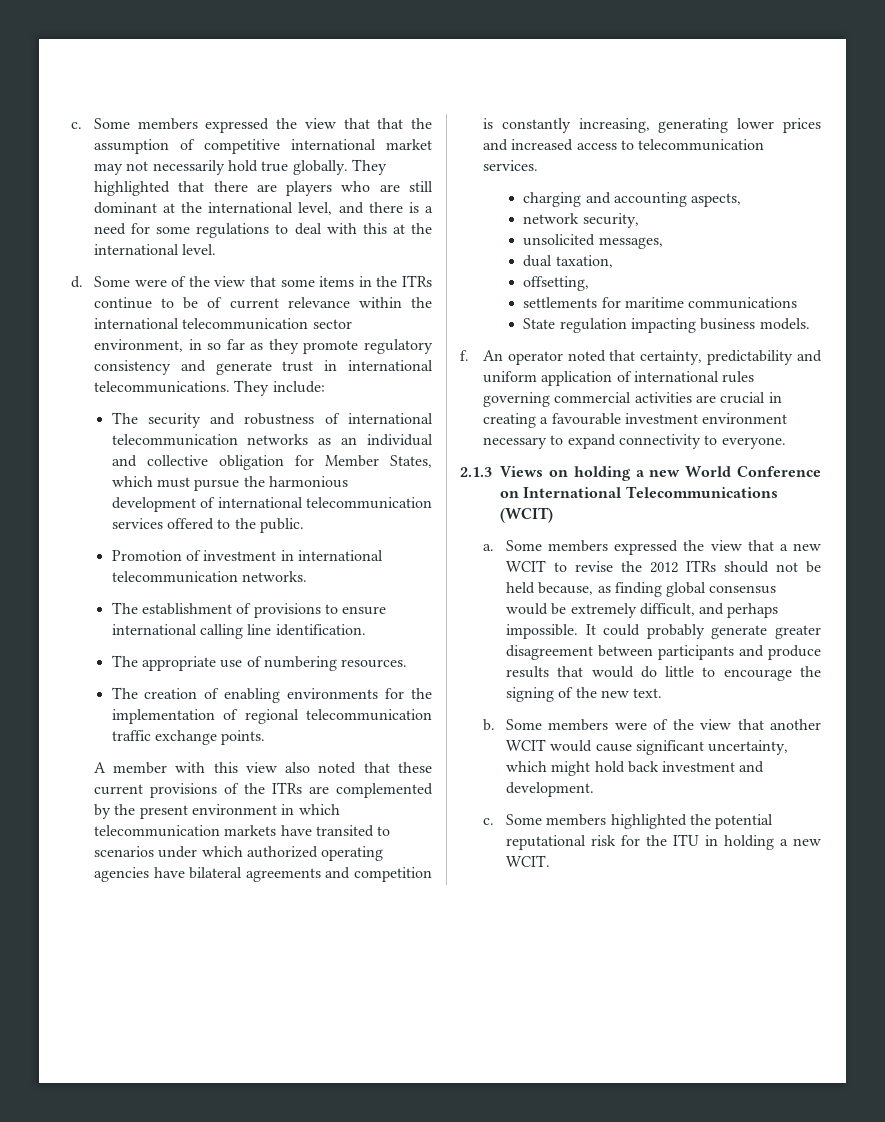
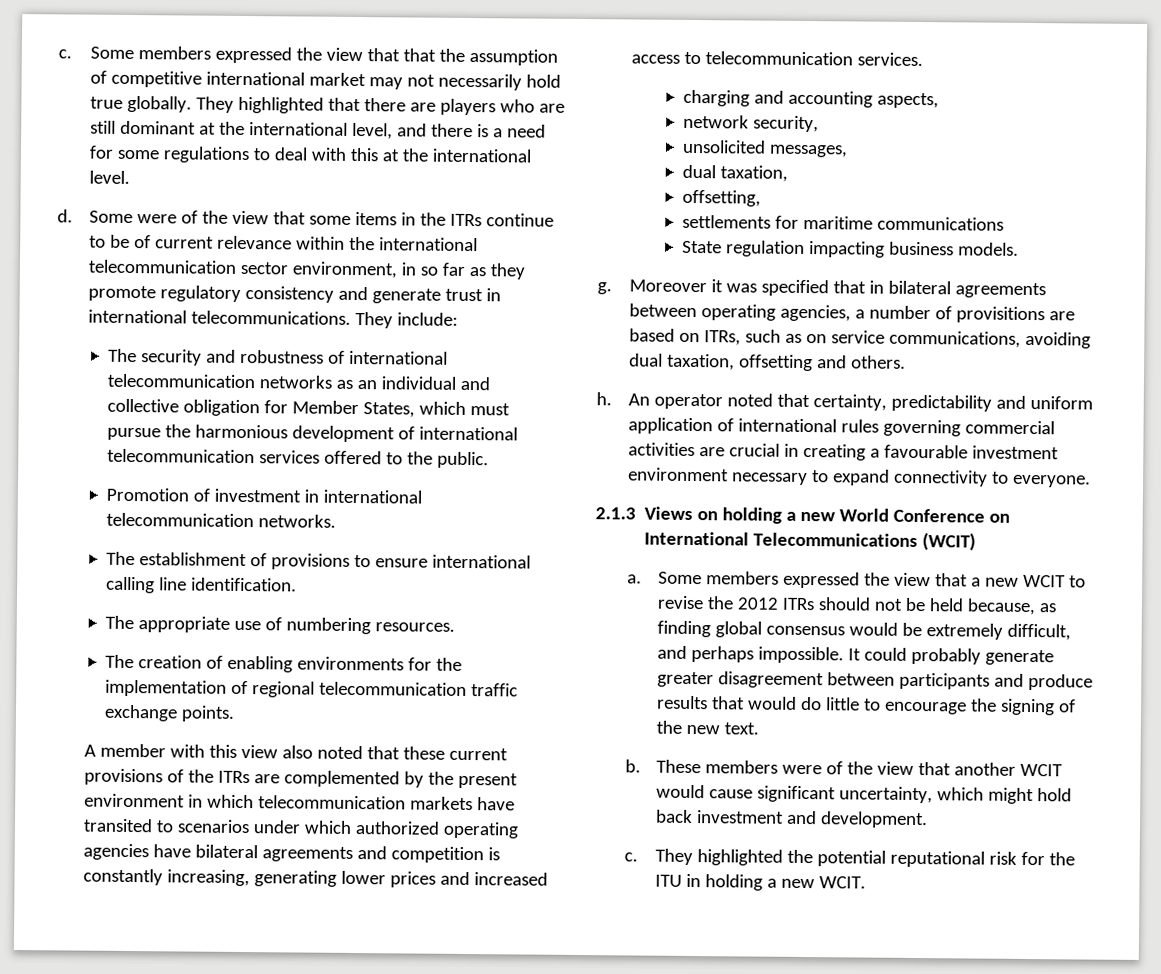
- f.
+ g. Moreover it was specified that in bilateral agreements between operating agencies, a number of provisitions are based on ITRs, such as on service communications, avoiding dual taxation, offsetting and others.
+ h.
- Some members were of the view that another WCIT would cause significant uncertainty, which might hold back investment and development.
+ These members were of the view that another WCIT would cause significant uncertainty, which might hold back investment and development.
- Some members highlighted the potential reputational risk for the ITU in holding a new WCIT.
+ They highlighted the potential reputational risk for the ITU in holding a new WCIT.

